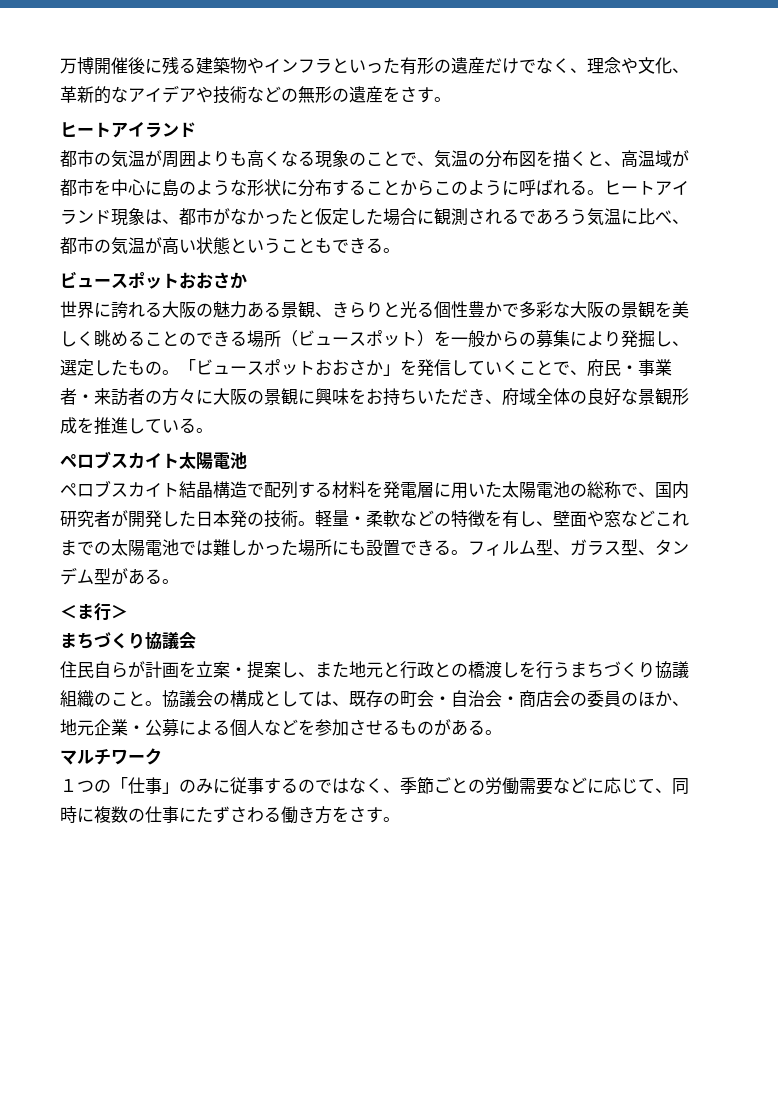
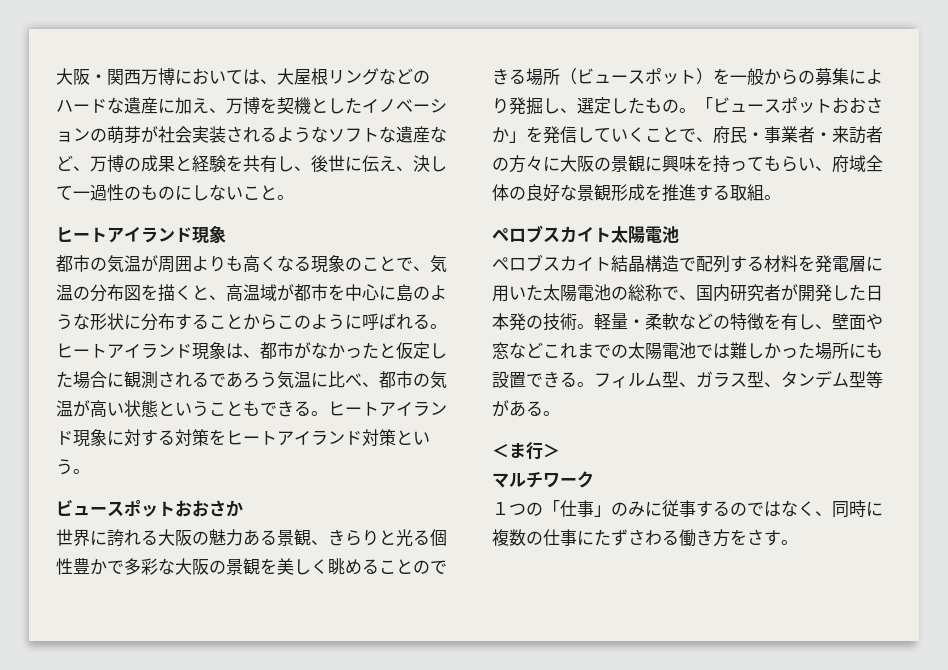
- 万博開催後に残る建築物やインフラといった有形の遺産だけでなく、理念や文化、革新的なアイデアや技術などの無形の遺産をさす。
- ヒートアイランド
+ 大阪・関西万博においては、大屋根リングなどのハードな遺産に加え、万博を契機としたイノベーションの萌芽が社会実装されるようなソフトな遺産など、万博の成果と経験を共有し、後世に伝え、決して一過性のものにしないこと。
+ ヒートアイランド現象
+ ヒートアイランド現象に対する対策をヒートアイランド対策という。
- 「ビュースポットおおさか」を発信していくことで、府民・事業者・来訪者の方々に大阪の景観に興味をお持ちいただき、府域全体の良好な景観形成を推進している。
+ 「ビュースポットおおさか」を発信していくことで、府民・事業者・来訪者の方々に大阪の景観に興味を持ってもらい、府域全体の良好な景観形成を推進する取組。
- フィルム型、ガラス型、タンデム型がある。
+ フィルム型、ガラス型、タンデム型等がある。
- まちづくり協議会
- 住民自らが計画を立案・提案し、また地元と行政との橋渡しを行うまちづくり協議組織のこと。協議会の構成としては、既存の町会・自治会・商店会の委員のほか、地元企業・公募による個人などを参加させるものがある。
- １つの「仕事」のみに従事するのではなく、季節ごとの労働需要などに応じて、同時に複数の仕事にたずさわる働き方をさす。
+ １つの「仕事」のみに従事するのではなく、同時に複数の仕事にたずさわる働き方をさす。

